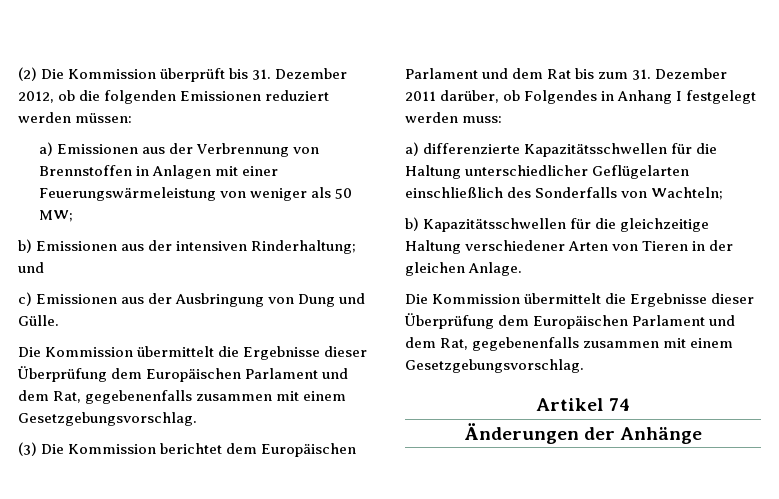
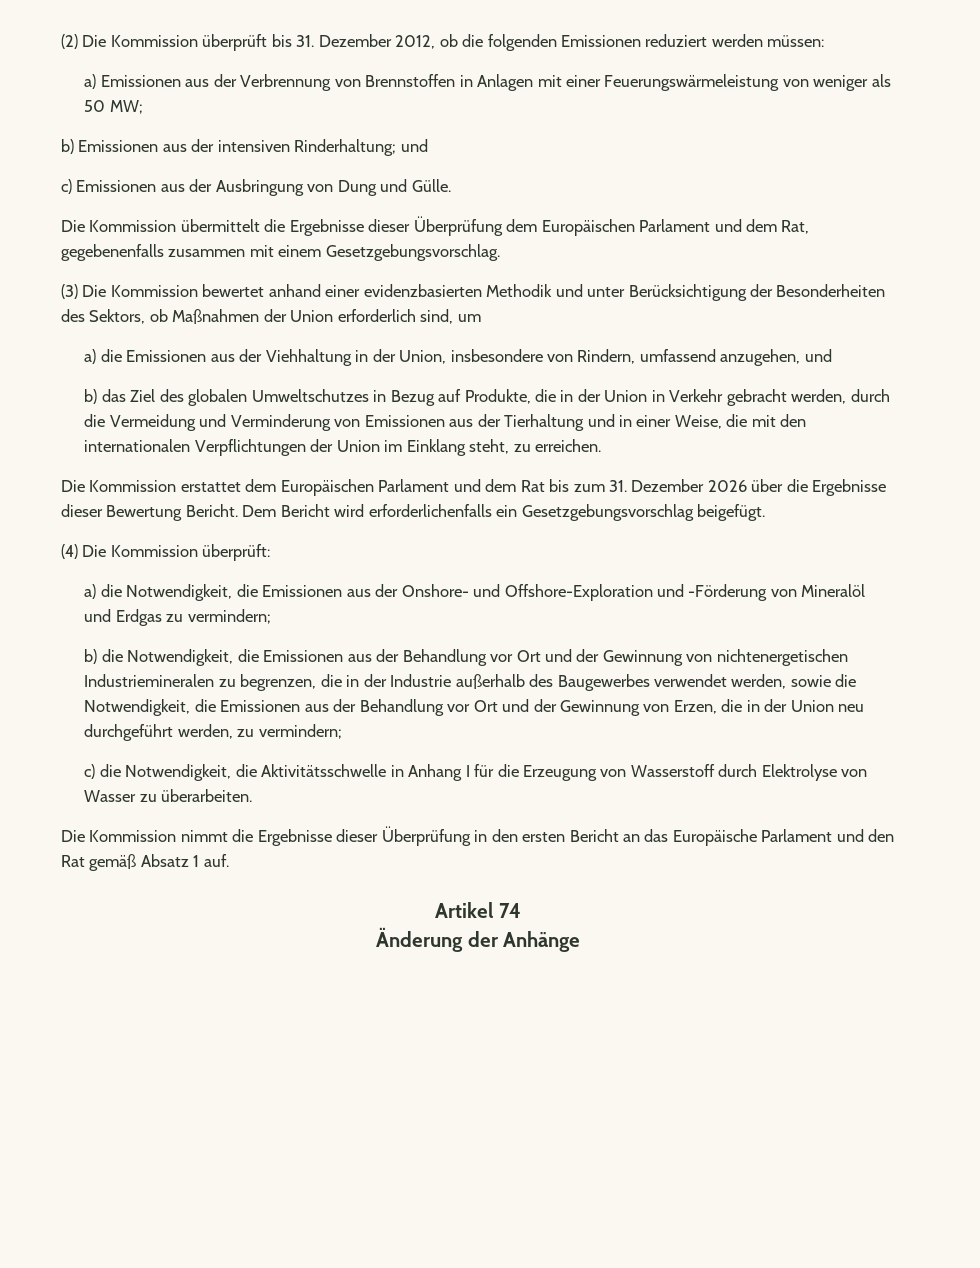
- (3) Die Kommission berichtet dem Europäischen Parlament und dem Rat bis zum 31. Dezember 2011 darüber, ob Folgendes in Anhang I festgelegt werden muss:
- a) differenzierte Kapazitätsschwellen für die Haltung unterschiedlicher Geflügelarten einschließlich des Sonderfalls von Wachteln;
- b) Kapazitätsschwellen für die gleichzeitige Haltung verschiedener Arten von Tieren in der gleichen Anlage.
- Die Kommission übermittelt die Ergebnisse dieser Überprüfung dem Europäischen Parlament und dem Rat, gegebenenfalls zusammen mit einem Gesetzgebungsvorschlag.
+ (3) Die Kommission bewertet anhand einer evidenzbasierten Methodik und unter Berücksichtigung der Besonderheiten des Sektors, ob Maßnahmen der Union erforderlich sind, um
+ a) die Emissionen aus der Viehhaltung in der Union, insbesondere von Rindern, umfassend anzugehen, und
+ b) das Ziel des globalen Umweltschutzes in Bezug auf Produkte, die in der Union in Verkehr gebracht werden, durch die Vermeidung und Verminderung von Emissionen aus der Tierhaltung und in einer Weise, die mit den internationalen Verpflichtungen der Union im Einklang steht, zu erreichen.
+ Die Kommission erstattet dem Europäischen Parlament und dem Rat bis zum 31. Dezember 2026 über die Ergebnisse dieser Bewertung Bericht. Dem Bericht wird erforderlichenfalls ein Gesetzgebungsvorschlag beigefügt.
+ (4) Die Kommission überprüft:
+ a) die Notwendigkeit, die Emissionen aus der Onshore- und Offshore-Exploration und -Förderung von Mineralöl und Erdgas zu vermindern;
+ b) die Notwendigkeit, die Emissionen aus der Behandlung vor Ort und der Gewinnung von nichtenergetischen Industriemineralen zu begrenzen, die in der Industrie außerhalb des Baugewerbes verwendet werden, sowie die Notwendigkeit, die Emissionen aus der Behandlung vor Ort und der Gewinnung von Erzen, die in der Union neu durchgeführt werden, zu vermindern;
+ c) die Notwendigkeit, die Aktivitätsschwelle in Anhang I für die Erzeugung von Wasserstoff durch Elektrolyse von Wasser zu überarbeiten.
+ Die Kommission nimmt die Ergebnisse dieser Überprüfung in den ersten Bericht an das Europäische Parlament und den Rat gemäß Absatz 1 auf.
- Änderungen der Anhänge
+ Änderung der Anhänge

